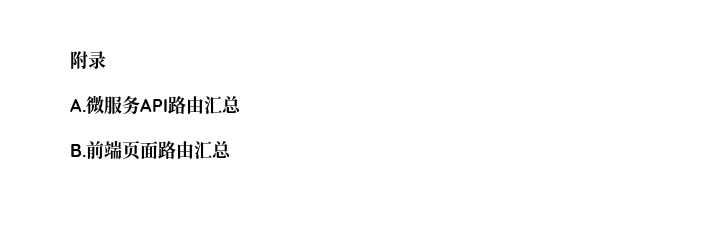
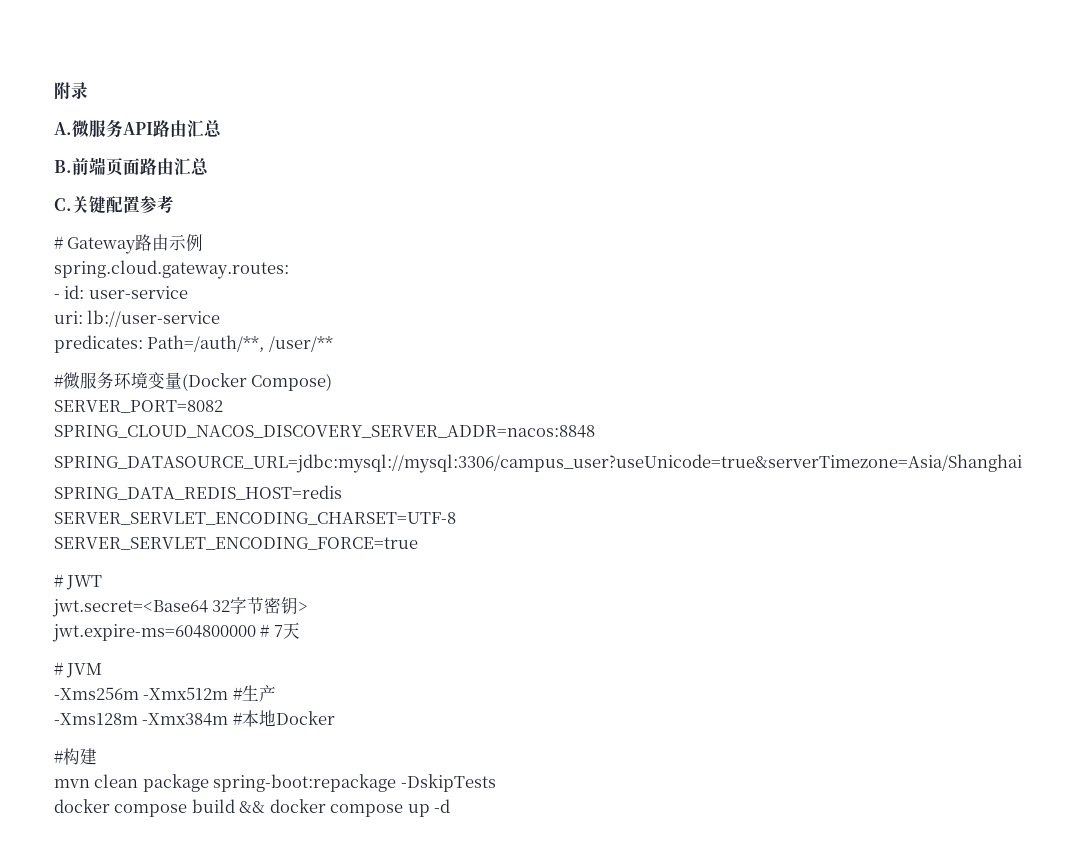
+ C.关键配置参考
+ # Gateway路由示例
+ spring.cloud.gateway.routes:
+ - id: user-service
+ uri: lb://user-service
+ predicates: Path=/auth/**, /user/**
+ #微服务环境变量(Docker Compose)
+ SERVER_PORT=8082
+ SPRING_CLOUD_NACOS_DISCOVERY_SERVER_ADDR=nacos:8848
+ SPRING_DATASOURCE_URL=jdbc:mysql://mysql:3306/campus_user?useUnicode=true&serverTimezone=Asia/Shanghai
+ SPRING_DATA_REDIS_HOST=redis
+ SERVER_SERVLET_ENCODING_CHARSET=UTF-8
+ SERVER_SERVLET_ENCODING_FORCE=true
+ # JWT
+ jwt.secret=<Base64 32字节密钥>
+ jwt.expire-ms=604800000 # 7天
+ # JVM
+ -Xms256m -Xmx512m #生产
+ -Xms128m -Xmx384m #本地Docker
+ #构建
+ mvn clean package spring-boot:repackage -DskipTests
+ docker compose build && docker compose up -d

